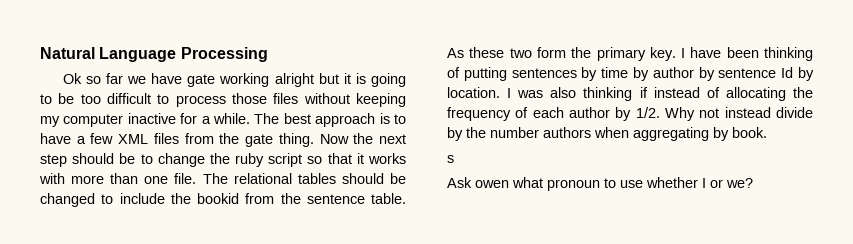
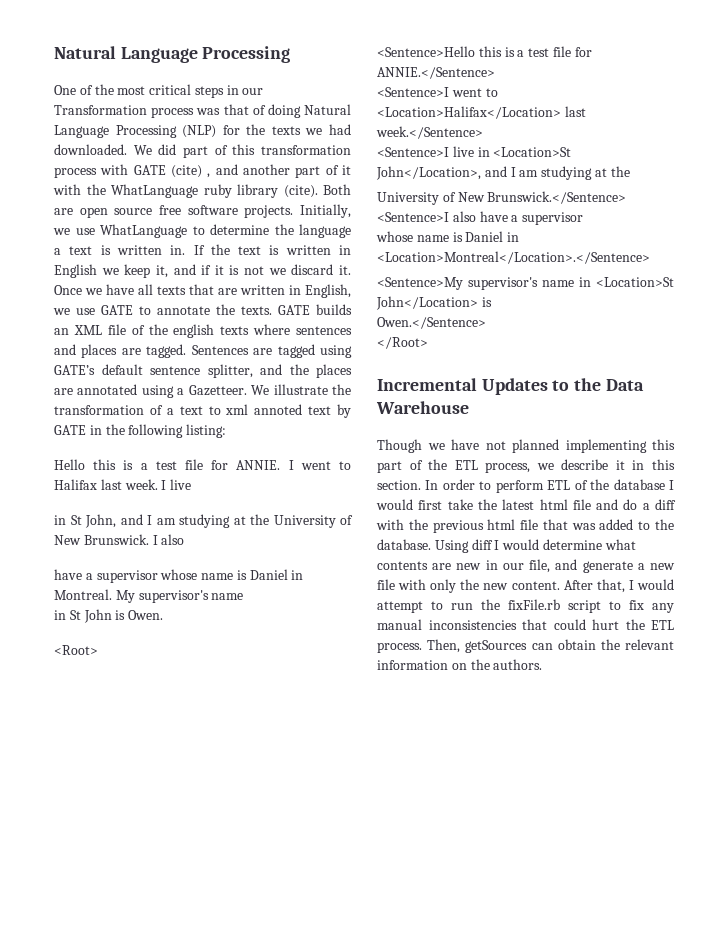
- Ok so far we have gate working alright but it is going to be too difficult to process those files without keeping my computer inactive for a while. The best approach is to have a few XML files from the gate thing. Now the next step should be to change the ruby script so that it works with more than one file. The relational tables should be changed to include the bookid from the sentence table. As these two form the primary key. I have been thinking of putting sentences by time by author by sentence Id by location. I was also thinking if instead of allocating the frequency of each author by 1/2. Why not instead divide by the number authors when aggregating by book.
- s
- Ask owen what pronoun to use whether I or we?
+ One of the most critical steps in our Transformation process was that of doing Natural Language Processing (NLP) for the texts we had downloaded. We did part of this transformation process with GATE (cite) , and another part of it with the WhatLanguage ruby library (cite). Both are open source free software projects. Initially, we use WhatLanguage to determine the language a text is written in. If the text is written in English we keep it, and if it is not we discard it. Once we have all texts that are written in English, we use GATE to annotate the texts. GATE builds an XML file of the english texts where sentences and places are tagged. Sentences are tagged using GATE’s default sentence splitter, and the places are annotated using a Gazetteer. We illustrate the transformation of a text to xml annoted text by GATE in the following listing:
+ Hello this is a test file for ANNIE. I went to Halifax last week. I live
+ in St John, and I am studying at the University of New Brunswick. I also
+ have a supervisor whose name is Daniel in Montreal. My supervisor's name
+ in St John is Owen.
+ <Root>
+ <Sentence>Hello this is a test file for ANNIE.</Sentence>
+ <Sentence>I went to <Location>Halifax</Location> last week.</Sentence>
+ <Sentence>I live in <Location>St John</Location>, and I am studying at the
+ University of New Brunswick.</Sentence> <Sentence>I also have a supervisor
+ whose name is Daniel in <Location>Montreal</Location>.</Sentence>
+ <Sentence>My supervisor's name in <Location>St John</Location> is
+ Owen.</Sentence>
+ </Root>
+ Incremental Updates to the Data Warehouse
+ Though we have not planned implementing this part of the ETL process, we describe it in this section. In order to perform ETL of the database I would first take the latest html file and do a diff with the previous html file that was added to the database. Using diff I would determine what contents are new in our file, and generate a new file with only the new content. After that, I would attempt to run the fixFile.rb script to fix any manual inconsistencies that could hurt the ETL process. Then, getSources can obtain the relevant information on the authors.

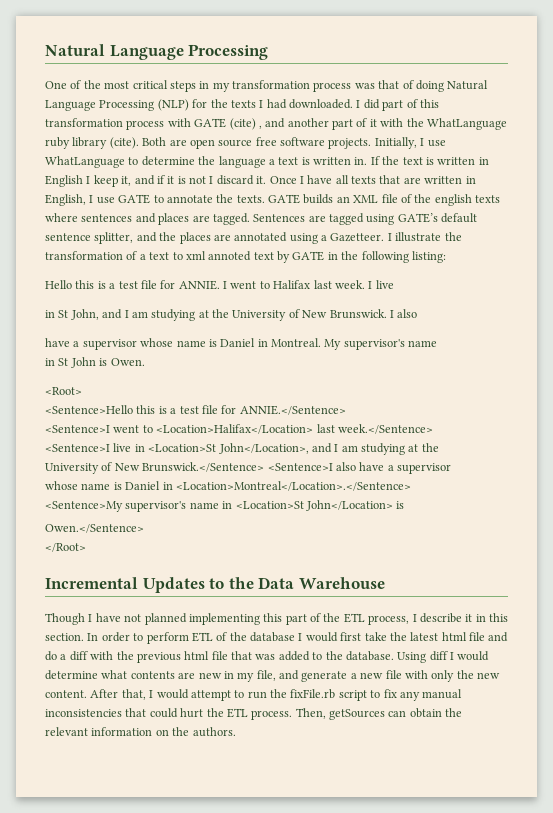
- One of the most critical steps in our Transformation process was that of doing Natural Language Processing (NLP) for the texts we had downloaded.
+ One of the most critical steps in my transformation process was that of doing Natural Language Processing (NLP) for the texts I had downloaded.
- We did part of this transformation process with GATE (cite) , and another part of it with the WhatLanguage ruby library (cite).
+ I did part of this transformation process with GATE (cite) , and another part of it with the WhatLanguage ruby library (cite).
- Initially, we use WhatLanguage to determine the language a text is written in.
+ Initially, I use WhatLanguage to determine the language a text is written in.
- If the text is written in English we keep it, and if it is not we discard it.
+ If the text is written in English I keep it, and if it is not I discard it.
- Once we have all texts that are written in English, we use GATE to annotate the texts.
+ Once I have all texts that are written in English, I use GATE to annotate the texts.
- We illustrate the transformation of a text to xml annoted text by GATE in the following listing:
+ I illustrate the transformation of a text to xml annoted text by GATE in the following listing:
- Though we have not planned implementing this part of the ETL process, we describe it in this section.
+ Though I have not planned implementing this part of the ETL process, I describe it in this section.
- Using diff I would determine what contents are new in our file, and generate a new file with only the new content.
+ Using diff I would determine what contents are new in my file, and generate a new file with only the new content.

